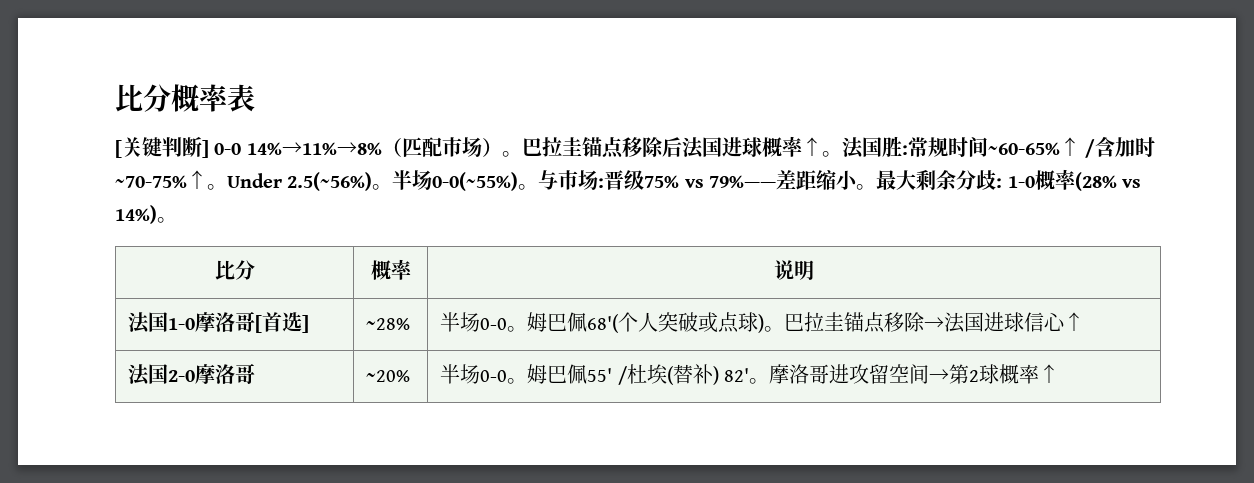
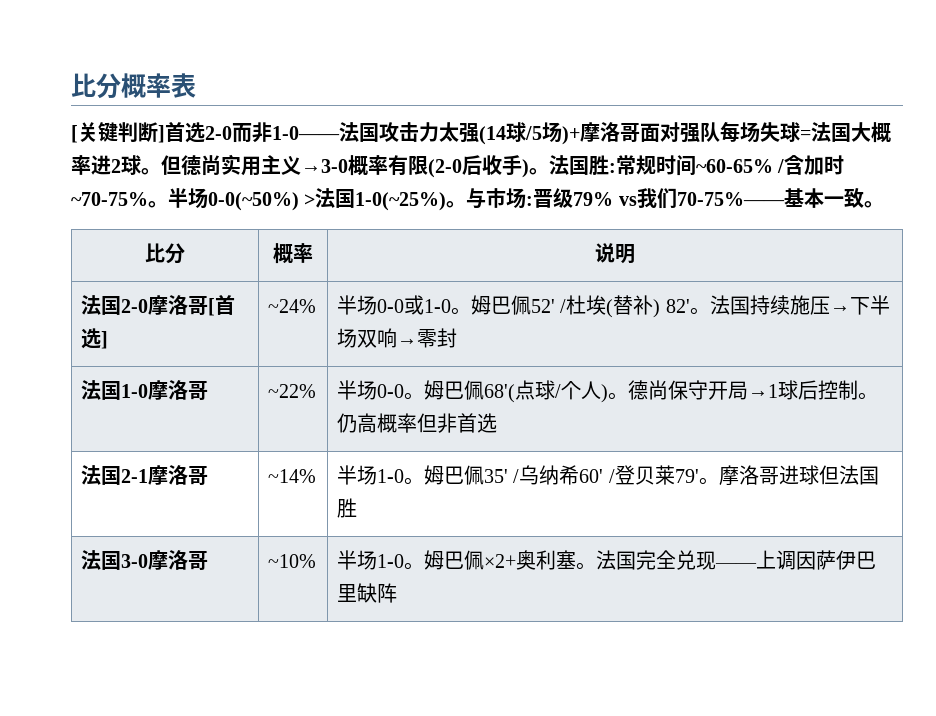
- [关键判断] 0-0 14%→11%→8%（匹配市场）。巴拉圭锚点移除后法国进球概率↑。
+ [关键判断]首选2-0而非1-0——法国攻击力太强(14球/5场)+摩洛哥面对强队每场失球=法国大概率进2球。但德尚实用主义→3-0概率有限(2-0后收手)。
- 法国胜:常规时间~60-65%↑ /含加时~70-75%↑。Under 2.5(~56%)。半场0-0(~55%)。与市场:晋级75% vs 79%——差距缩小。最大剩余分歧: 1-0概率(28% vs 14%)。
+ 法国胜:常规时间~60-65% /含加时~70-75%。半场0-0(~50%) >法国1-0(~25%)。与市场:晋级79% vs我们70-75%——基本一致。
- 法国1-0摩洛哥[首选] | ~28% | 半场0-0。姆巴佩68'(个人突破或点球)。巴拉圭锚点移除→法国进球信心↑
- 法国2-0摩洛哥 | ~20% | 半场0-0。姆巴佩55' /杜埃(替补) 82'。摩洛哥进攻留空间→第2球概率↑
+ 法国2-0摩洛哥[首选] | ~24% | 半场0-0或1-0。姆巴佩52' /杜埃(替补) 82'。法国持续施压→下半场双响→零封
+ 法国1-0摩洛哥 | ~22% | 半场0-0。姆巴佩68'(点球/个人)。德尚保守开局→1球后控制。仍高概率但非首选
+ 法国2-1摩洛哥 | ~14% | 半场1-0。姆巴佩35' /乌纳希60' /登贝莱79'。摩洛哥进球但法国胜
+ 法国3-0摩洛哥 | ~10% | 半场1-0。姆巴佩×2+奥利塞。法国完全兑现——上调因萨伊巴里缺阵

